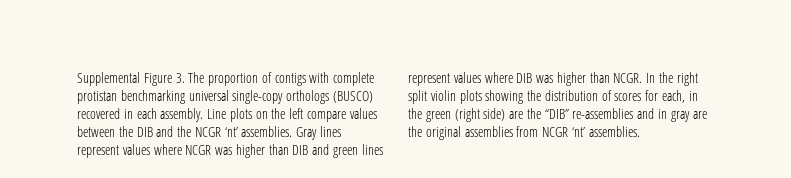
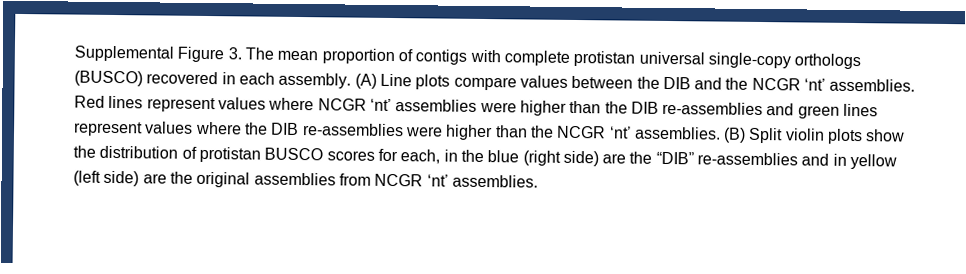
- Supplemental Figure 3. The proportion of contigs with complete protistan benchmarking universal single-copy orthologs (BUSCO) recovered in each assembly.
+ Supplemental Figure 3. The mean proportion of contigs with complete protistan universal single-copy orthologs (BUSCO) recovered in each assembly.
- Line plots on the left compare values between the DIB and the NCGR ‘nt’ assemblies.
+ (A) Line plots compare values between the DIB and the NCGR ‘nt’ assemblies.
- Gray lines represent values where NCGR was higher than DIB and green lines represent values where DIB was higher than NCGR. In the right split violin plots showing the distribution of scores for each, in the green (right side) are the “DIB” re-assemblies and in gray are the original assemblies from NCGR ‘nt’ assemblies.
+ Red lines represent values where NCGR ‘nt’ assemblies were higher than the DIB re-assemblies and green lines represent values where the DIB re-assemblies were higher than the NCGR ‘nt’ assemblies. (B) Split violin plots show the distribution of protistan BUSCO scores for each, in the blue (right side) are the “DIB” re-assemblies and in yellow (left side) are the original assemblies from NCGR ‘nt’ assemblies.

